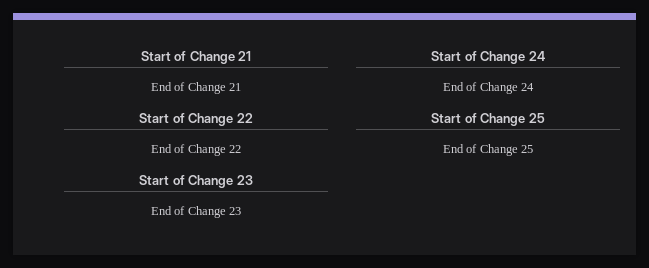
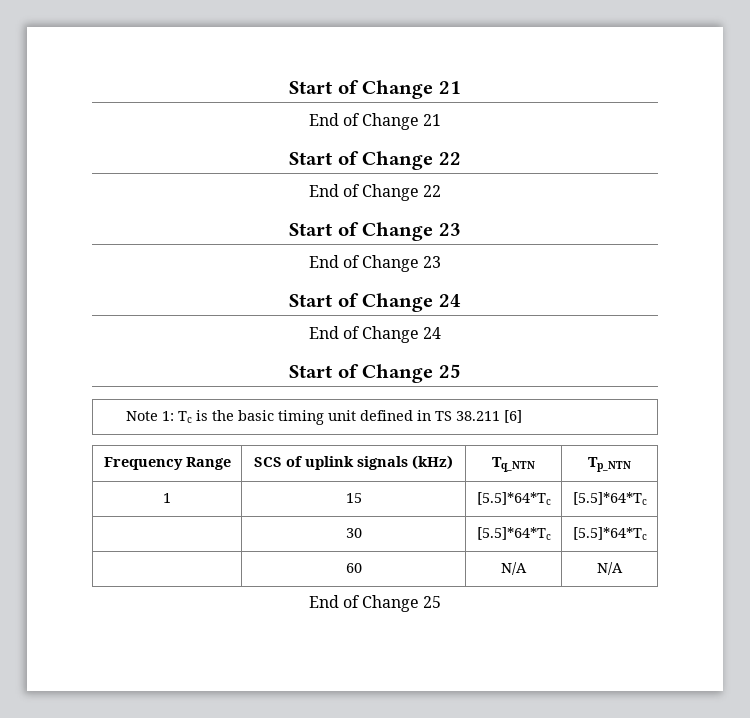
+ Note 1: Tc is the basic timing unit defined in TS 38.211 [6]
+ Frequency Range | SCS of uplink signals (kHz) | Tq_NTN | Tp_NTN
+ 1 | 15 | [5.5]*64*Tc | [5.5]*64*Tc
+ | 30 | [5.5]*64*Tc | [5.5]*64*Tc
+ | 60 | N/A | N/A

